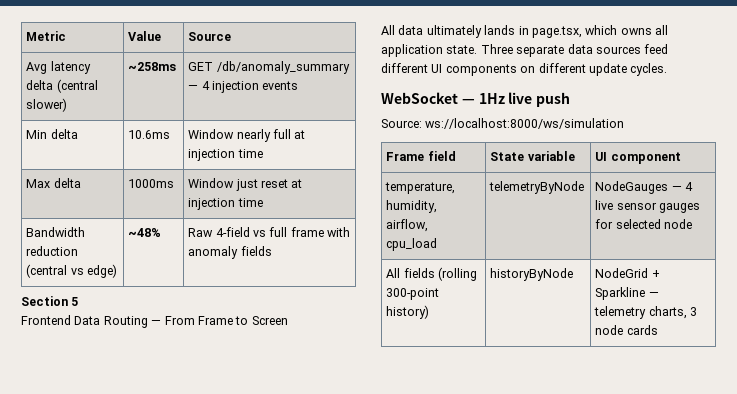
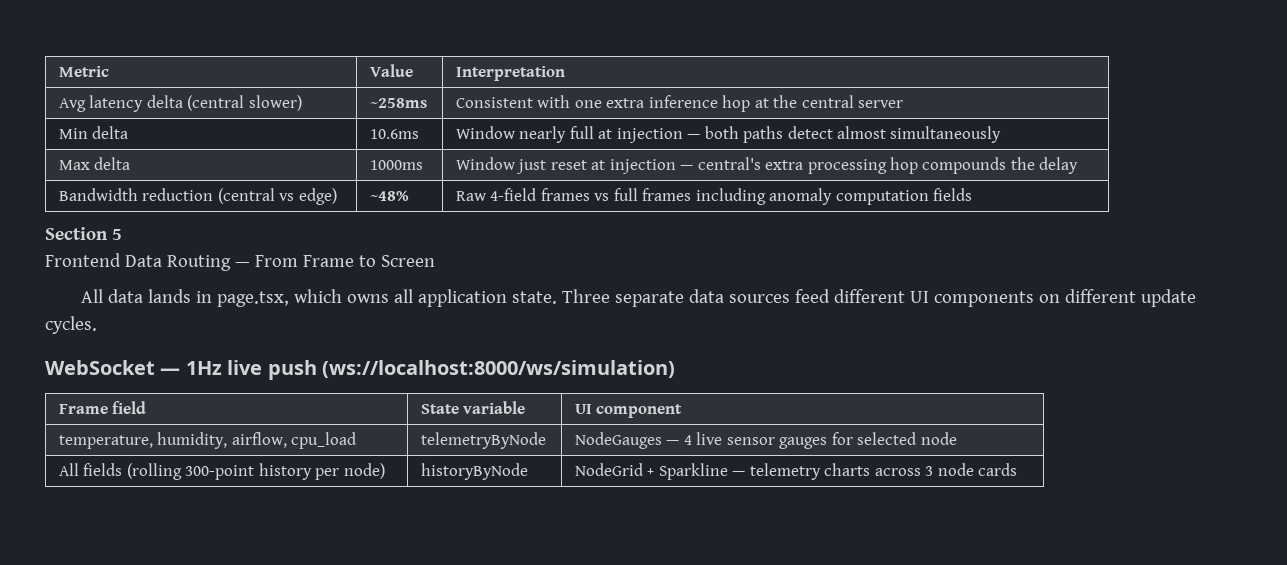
- Metric | Value | Source
+ Metric | Value | Interpretation
- Avg latency delta (central slower) | ~258ms | GET /db/anomaly_summary — 4 injection events
+ Avg latency delta (central slower) | ~258ms | Consistent with one extra inference hop at the central server
- Min delta | 10.6ms | Window nearly full at injection time
+ Min delta | 10.6ms | Window nearly full at injection — both paths detect almost simultaneously
- Max delta | 1000ms | Window just reset at injection time
+ Max delta | 1000ms | Window just reset at injection — central's extra processing hop compounds the delay
- Bandwidth reduction (central vs edge) | ~48% | Raw 4-field vs full frame with anomaly fields
+ Bandwidth reduction (central vs edge) | ~48% | Raw 4-field frames vs full frames including anomaly computation fields
- All data ultimately lands in page.tsx, which owns all application state.
+ All data lands in page.tsx, which owns all application state.
- WebSocket — 1Hz live push
- Source: ws://localhost:8000/ws/simulation
+ WebSocket — 1Hz live push (ws://localhost:8000/ws/simulation)
- All fields (rolling 300-point history) | historyByNode | NodeGrid + Sparkline — telemetry charts, 3 node cards
+ All fields (rolling 300-point history per node) | historyByNode | NodeGrid + Sparkline — telemetry charts across 3 node cards

